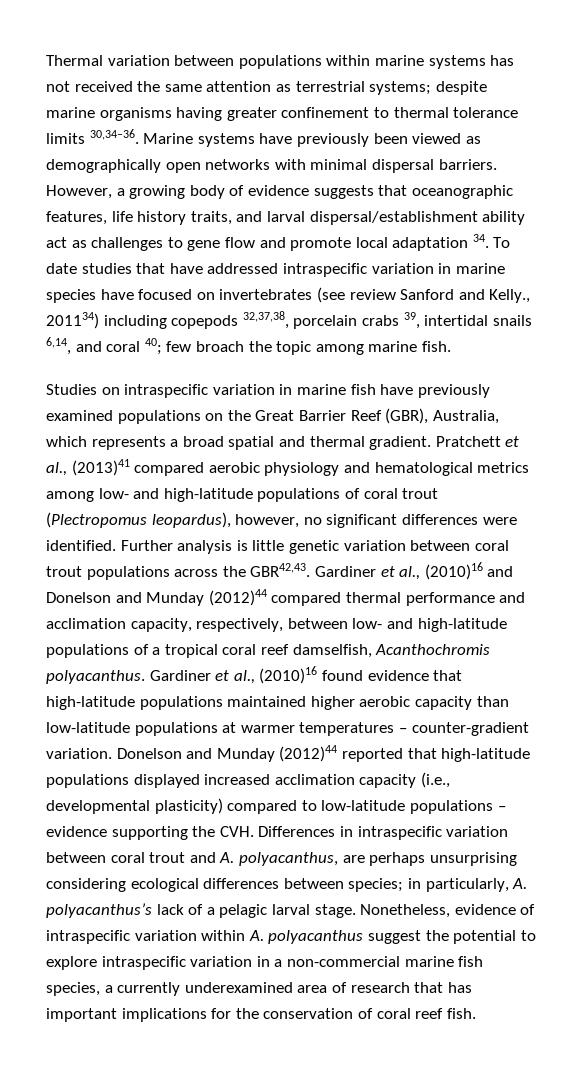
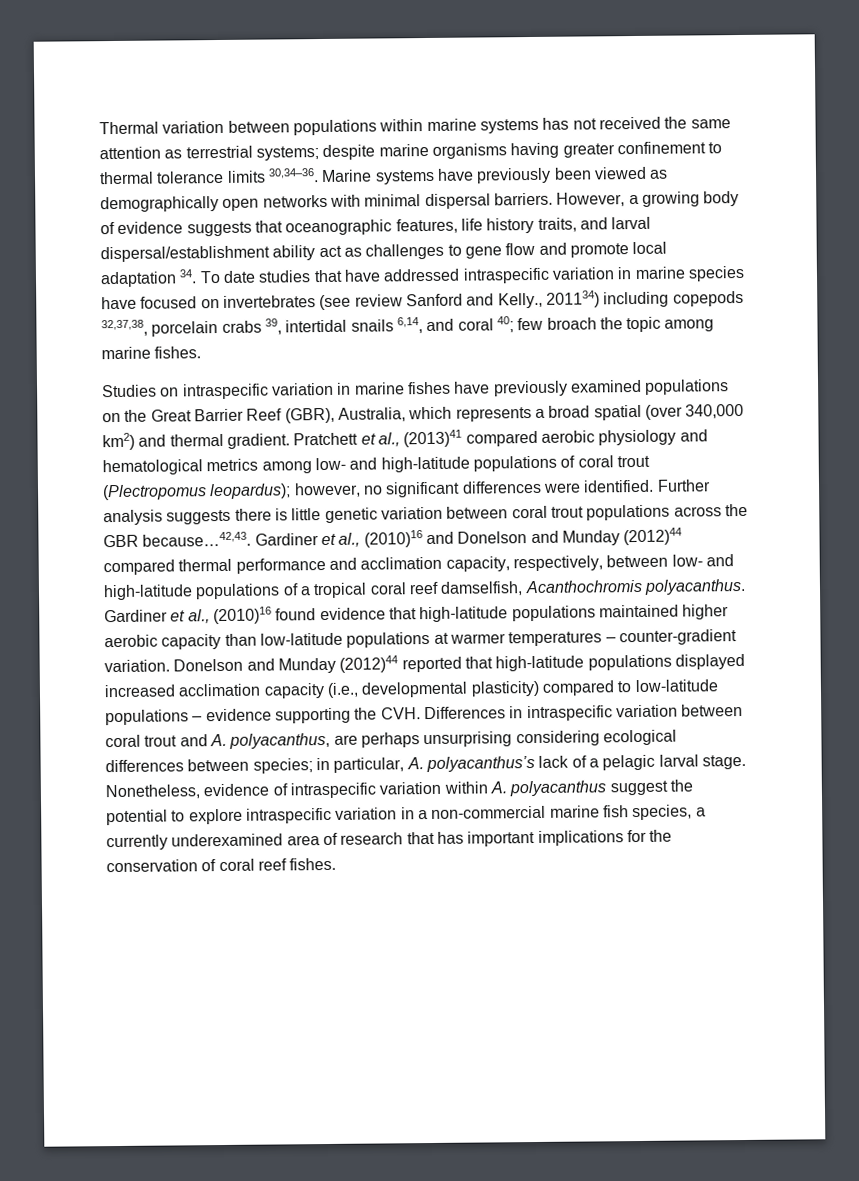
- few broach the topic among marine fish.
+ few broach the topic among marine fishes.
- Studies on intraspecific variation in marine fish have previously examined populations on the Great Barrier Reef (GBR), Australia, which represents a broad spatial and thermal gradient.
+ Studies on intraspecific variation in marine fishes have previously examined populations on the Great Barrier Reef (GBR), Australia, which represents a broad spatial (over 340,000 km2) and thermal gradient.
- Pratchett et al., (2013)41 compared aerobic physiology and hematological metrics among low- and high-latitude populations of coral trout (Plectropomus leopardus), however, no significant differences were identified.
+ Pratchett et al., (2013)41 compared aerobic physiology and hematological metrics among low- and high-latitude populations of coral trout (Plectropomus leopardus); however, no significant differences were identified.
- Further analysis is little genetic variation between coral trout populations across the GBR42,43.
+ Further analysis suggests there is little genetic variation between coral trout populations across the GBR because…42,43.
- Donelson and Munday (2012)44 reported that high-latitude populations displayed increased acclimation capacity (i.e., developmental plasticity) compared to low-latitude populations – evidence supporting the CVH. Differences in intraspecific variation between coral trout and A. polyacanthus, are perhaps unsurprising considering ecological differences between species; in particularly, A. polyacanthus’s lack of a pelagic larval stage.
+ Donelson and Munday (2012)44 reported that high-latitude populations displayed increased acclimation capacity (i.e., developmental plasticity) compared to low-latitude populations – evidence supporting the CVH. Differences in intraspecific variation between coral trout and A. polyacanthus, are perhaps unsurprising considering ecological differences between species; in particular, A. polyacanthus’s lack of a pelagic larval stage.
- Nonetheless, evidence of intraspecific variation within A. polyacanthus suggest the potential to explore intraspecific variation in a non-commercial marine fish species, a currently underexamined area of research that has important implications for the conservation of coral reef fish.
+ Nonetheless, evidence of intraspecific variation within A. polyacanthus suggest the potential to explore intraspecific variation in a non-commercial marine fish species, a currently underexamined area of research that has important implications for the conservation of coral reef fishes.

